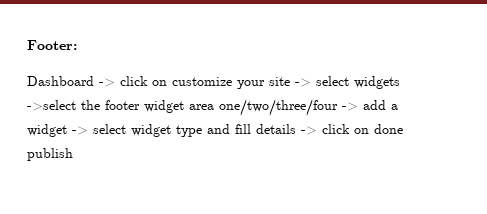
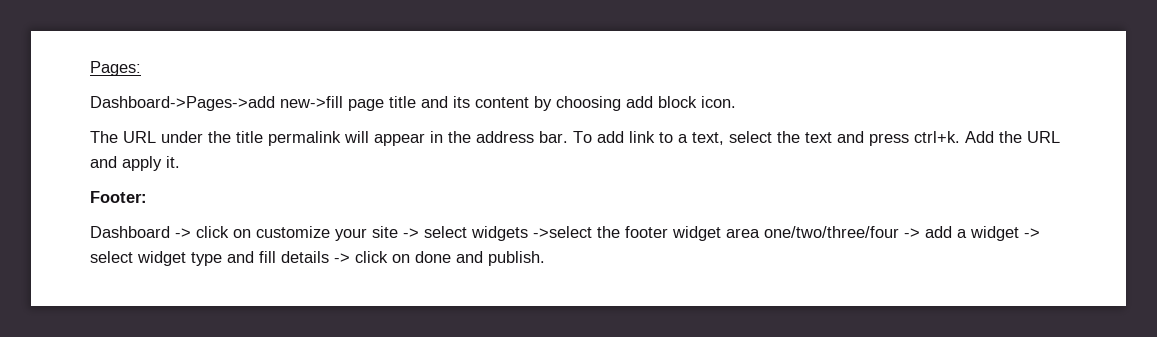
+ Pages:
+ Dashboard->Pages->add new->fill page title and its content by choosing add block icon.
+ The URL under the title permalink will appear in the address bar. To add link to a text, select the text and press ctrl+k. Add the URL and apply it.
- Dashboard -> click on customize your site -> select widgets ->select the footer widget area one/two/three/four -> add a widget -> select widget type and fill details -> click on done publish
+ Dashboard -> click on customize your site -> select widgets ->select the footer widget area one/two/three/four -> add a widget -> select widget type and fill details -> click on done and publish.

